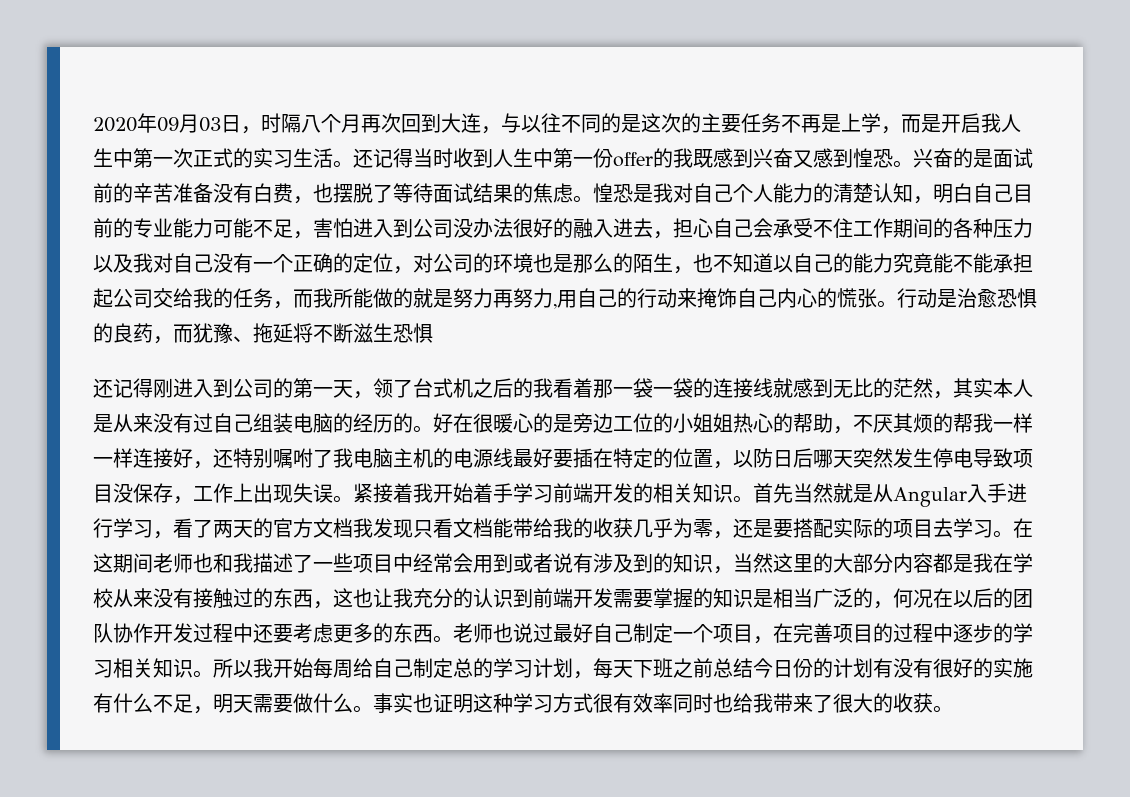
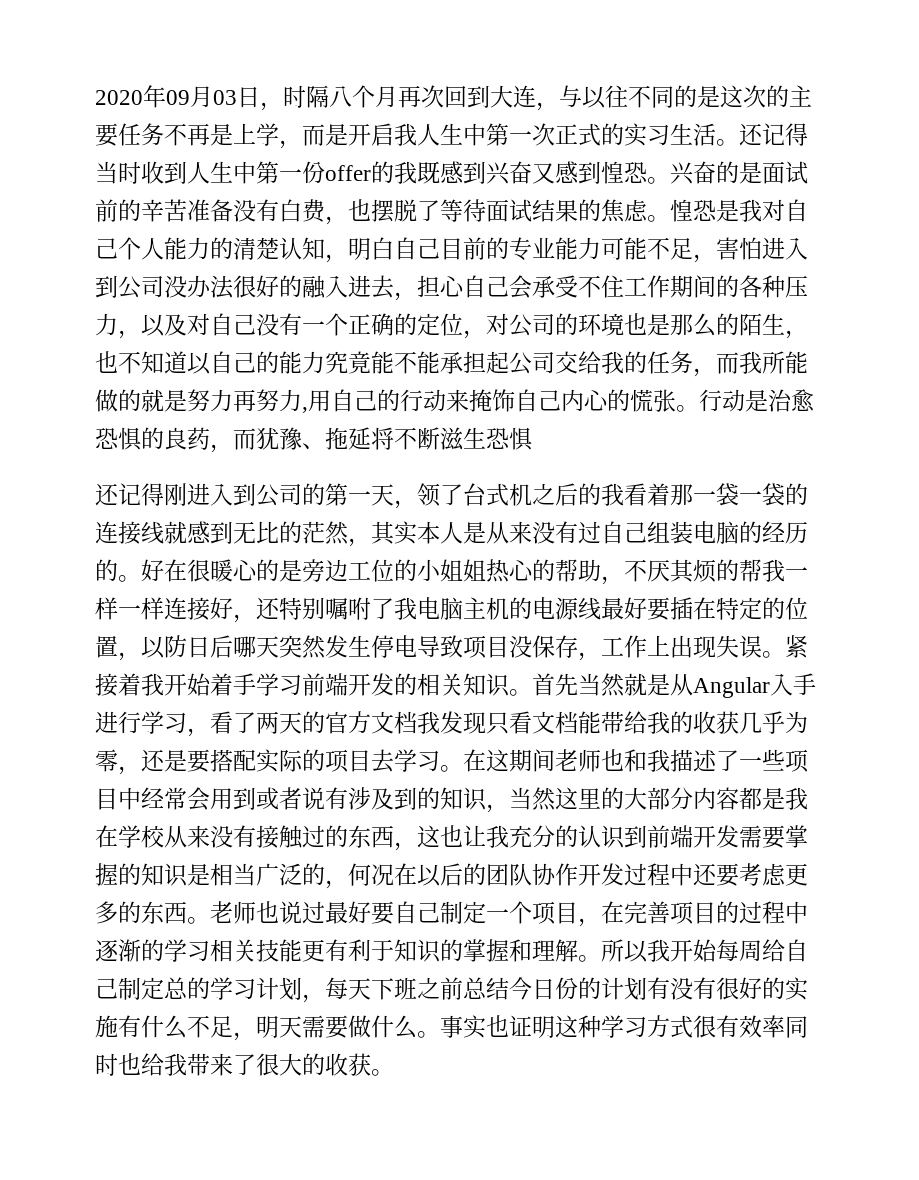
- 惶恐是我对自己个人能力的清楚认知，明白自己目前的专业能力可能不足，害怕进入到公司没办法很好的融入进去，担心自己会承受不住工作期间的各种压力以及我对自己没有一个正确的定位，对公司的环境也是那么的陌生，也不知道以自己的能力究竟能不能承担起公司交给我的任务，而我所能做的就是努力再努力,用自己的行动来掩饰自己内心的慌张。
+ 惶恐是我对自己个人能力的清楚认知，明白自己目前的专业能力可能不足，害怕进入到公司没办法很好的融入进去，担心自己会承受不住工作期间的各种压力，以及对自己没有一个正确的定位，对公司的环境也是那么的陌生，也不知道以自己的能力究竟能不能承担起公司交给我的任务，而我所能做的就是努力再努力,用自己的行动来掩饰自己内心的慌张。
- 老师也说过最好自己制定一个项目，在完善项目的过程中逐步的学习相关知识。
+ 老师也说过最好要自己制定一个项目，在完善项目的过程中逐渐的学习相关技能更有利于知识的掌握和理解。

